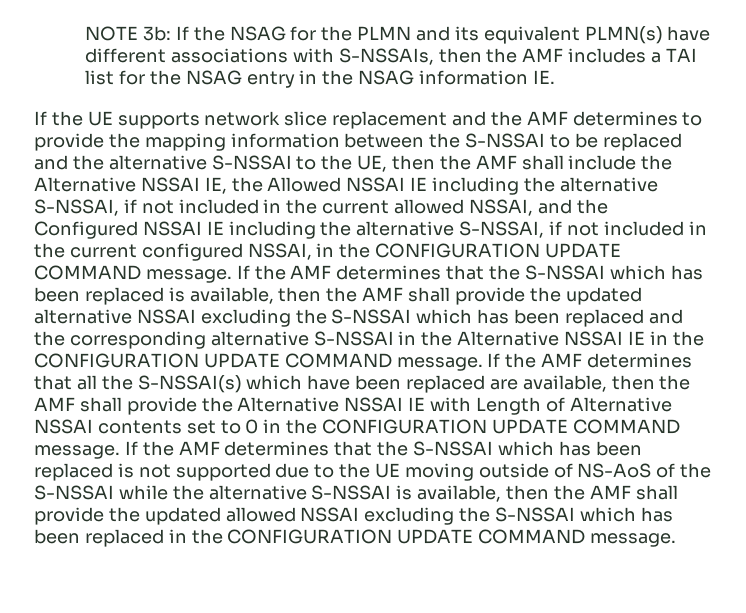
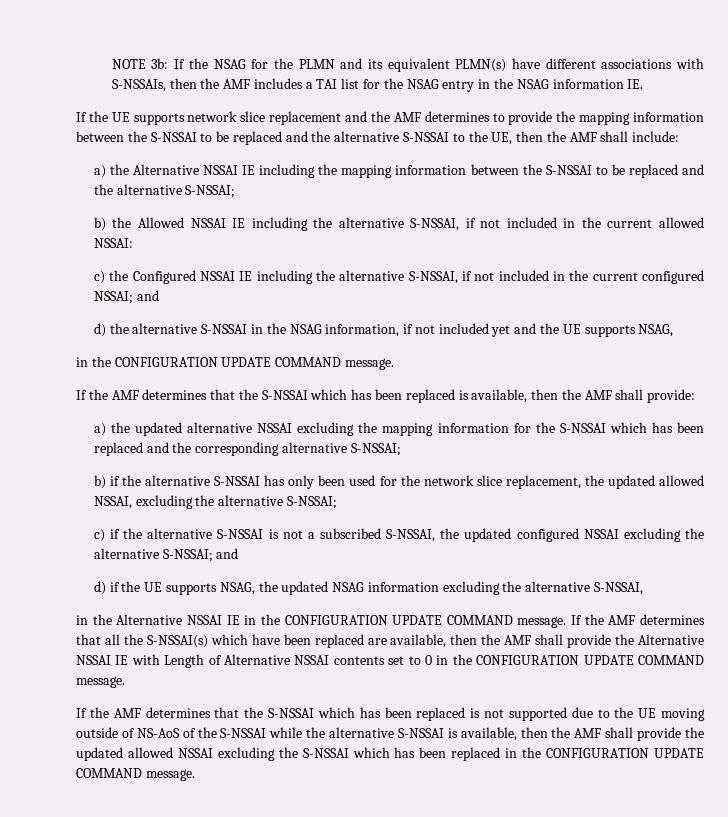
- If the UE supports network slice replacement and the AMF determines to provide the mapping information between the S-NSSAI to be replaced and the alternative S-NSSAI to the UE, then the AMF shall include the Alternative NSSAI IE, the Allowed NSSAI IE including the alternative S-NSSAI, if not included in the current allowed NSSAI, and the Configured NSSAI IE including the alternative S-NSSAI, if not included in the current configured NSSAI, in the CONFIGURATION UPDATE COMMAND message. If the AMF determines that the S-NSSAI which has been replaced is available, then the AMF shall provide the updated alternative NSSAI excluding the S-NSSAI which has been replaced and the corresponding alternative S-NSSAI in the Alternative NSSAI IE in the CONFIGURATION UPDATE COMMAND message.
+ If the UE supports network slice replacement and the AMF determines to provide the mapping information between the S-NSSAI to be replaced and the alternative S-NSSAI to the UE, then the AMF shall include:
+ a) the Alternative NSSAI IE including the mapping information between the S-NSSAI to be replaced and the alternative S-NSSAI;
+ b) the Allowed NSSAI IE including the alternative S-NSSAI, if not included in the current allowed NSSAI:
+ c) the Configured NSSAI IE including the alternative S-NSSAI, if not included in the current configured NSSAI; and
+ d) the alternative S-NSSAI in the NSAG information, if not included yet and the UE supports NSAG,
+ in the CONFIGURATION UPDATE COMMAND message.
+ If the AMF determines that the S-NSSAI which has been replaced is available, then the AMF shall provide:
+ a) the updated alternative NSSAI excluding the mapping information for the S-NSSAI which has been replaced and the corresponding alternative S-NSSAI;
+ b) if the alternative S-NSSAI has only been used for the network slice replacement, the updated allowed NSSAI, excluding the alternative S-NSSAI;
+ c) if the alternative S-NSSAI is not a subscribed S-NSSAI, the updated configured NSSAI excluding the alternative S-NSSAI; and
+ d) if the UE supports NSAG, the updated NSAG information excluding the alternative S-NSSAI,
+ in the Alternative NSSAI IE in the CONFIGURATION UPDATE COMMAND message.
- If the AMF determines that all the S-NSSAI(s) which have been replaced are available, then the AMF shall provide the Alternative NSSAI IE with Length of Alternative NSSAI contents set to 0 in the CONFIGURATION UPDATE COMMAND message. If the AMF determines that the S-NSSAI which has been replaced is not supported due to the UE moving outside of NS-AoS of the S-NSSAI while the alternative S-NSSAI is available, then the AMF shall provide the updated allowed NSSAI excluding the S-NSSAI which has been replaced in the CONFIGURATION UPDATE COMMAND message.
+ If the AMF determines that all the S-NSSAI(s) which have been replaced are available, then the AMF shall provide the Alternative NSSAI IE with Length of Alternative NSSAI contents set to 0 in the CONFIGURATION UPDATE COMMAND message.
+ If the AMF determines that the S-NSSAI which has been replaced is not supported due to the UE moving outside of NS-AoS of the S-NSSAI while the alternative S-NSSAI is available, then the AMF shall provide the updated allowed NSSAI excluding the S-NSSAI which has been replaced in the CONFIGURATION UPDATE COMMAND message.

